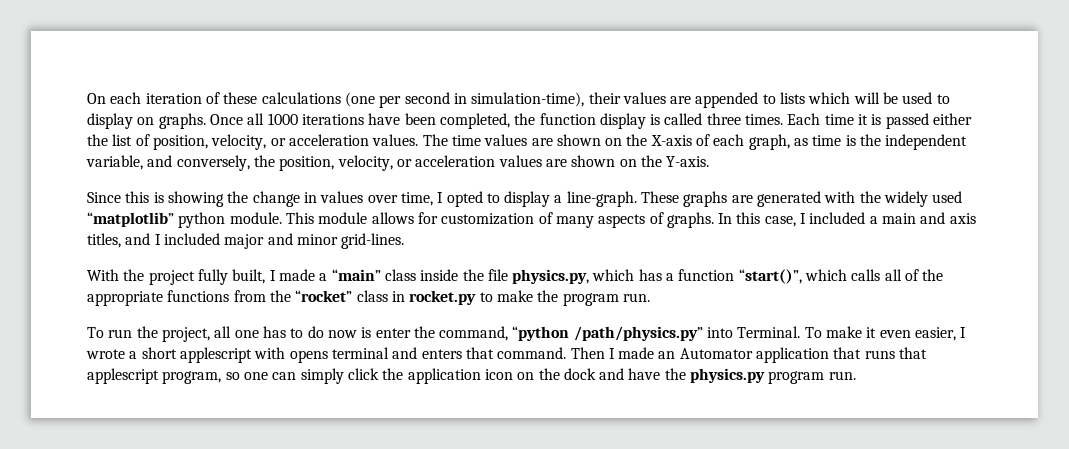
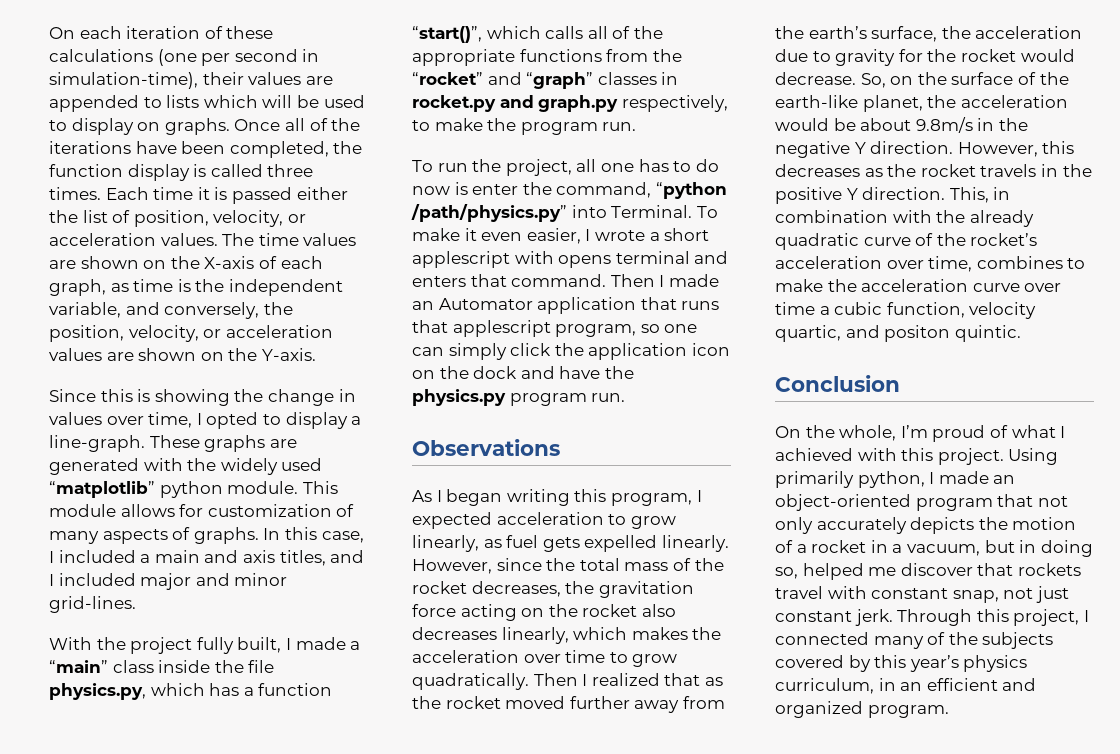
- Once all 1000 iterations have been completed, the function display is called three times.
+ Once all of the iterations have been completed, the function display is called three times.
- With the project fully built, I made a “main” class inside the file physics.py, which has a function “start()”, which calls all of the appropriate functions from the “rocket” class in rocket.py to make the program run.
+ With the project fully built, I made a “main” class inside the file physics.py, which has a function “start()”, which calls all of the appropriate functions from the “rocket” and “graph” classes in rocket.py and graph.py respectively, to make the program run.
+ Observations
+ As I began writing this program, I expected acceleration to grow linearly, as fuel gets expelled linearly. However, since the total mass of the rocket decreases, the gravitation force acting on the rocket also decreases linearly, which makes the acceleration over time to grow quadratically. Then I realized that as the rocket moved further away from the earth’s surface, the acceleration due to gravity for the rocket would decrease. So, on the surface of the earth-like planet, the acceleration would be about 9.8m/s in the negative Y direction. However, this decreases as the rocket travels in the positive Y direction. This, in combination with the already quadratic curve of the rocket’s acceleration over time, combines to make the acceleration curve over time a cubic function, velocity quartic, and positon quintic.
+ Conclusion
+ On the whole, I’m proud of what I achieved with this project. Using primarily python, I made an object-oriented program that not only accurately depicts the motion of a rocket in a vacuum, but in doing so, helped me discover that rockets travel with constant snap, not just constant jerk. Through this project, I connected many of the subjects covered by this year’s physics curriculum, in an efficient and organized program.

